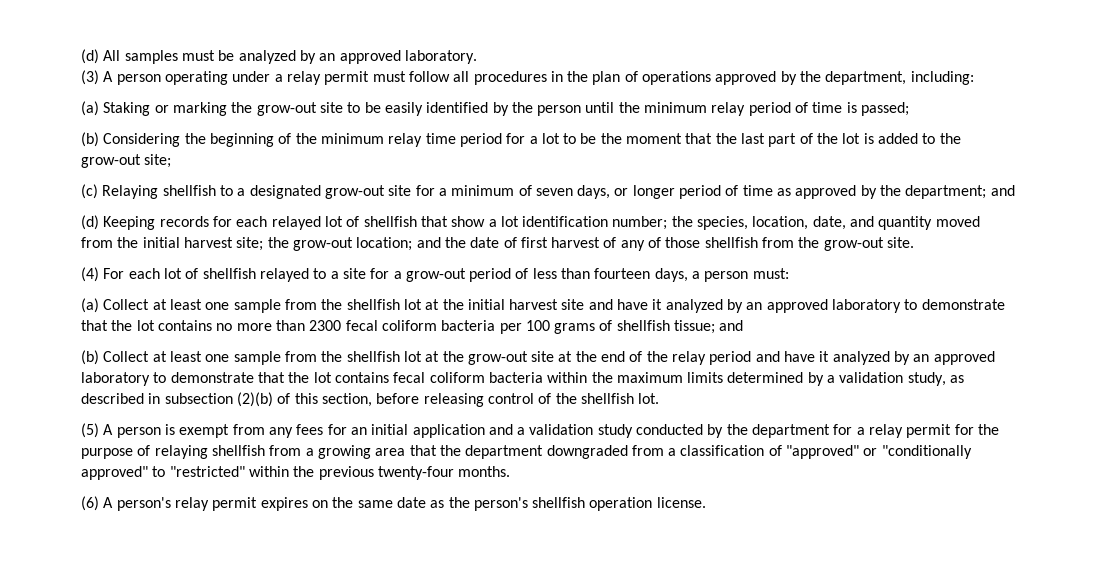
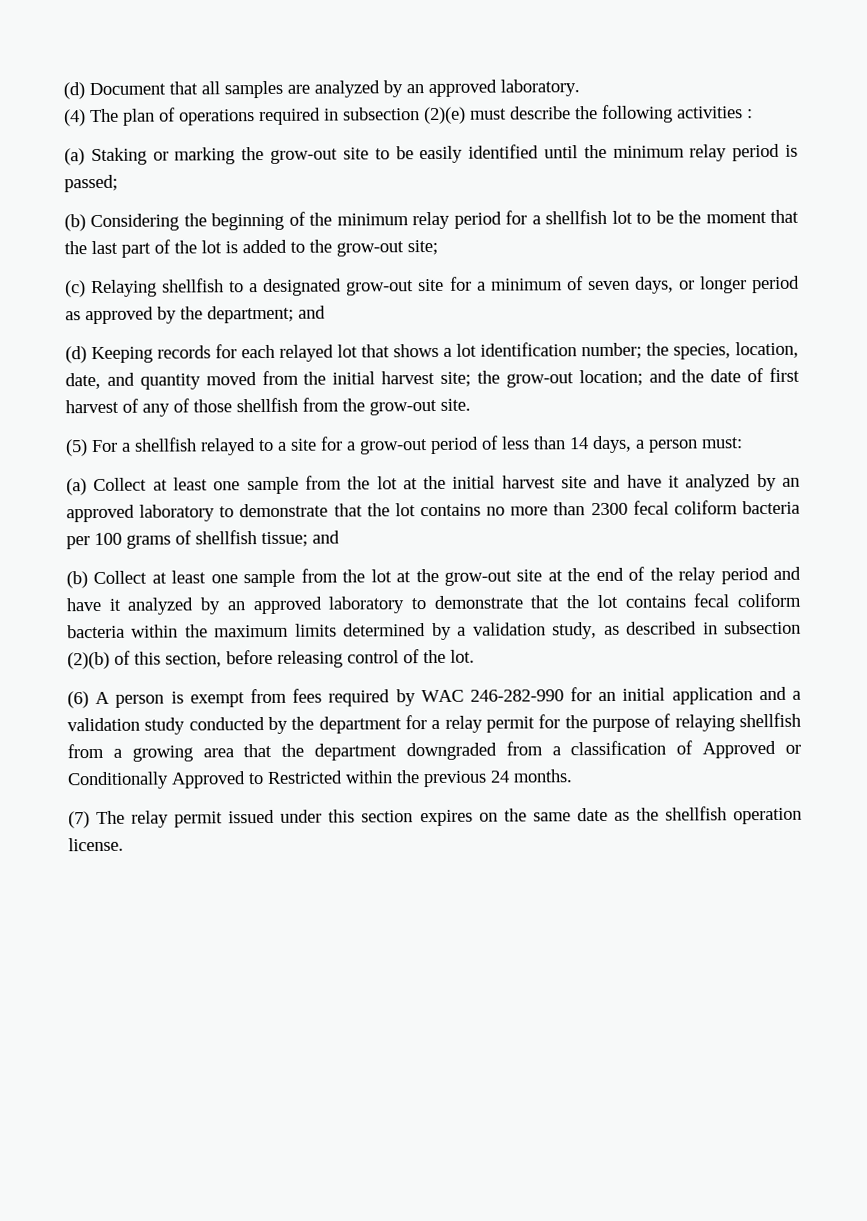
- (d) All samples must be analyzed by an approved laboratory.
+ (d) Document that all samples are analyzed by an approved laboratory.
- (3) A person operating under a relay permit must follow all procedures in the plan of operations approved by the department, including:
+ (4) The plan of operations required in subsection (2)(e) must describe the following activities :
- (a) Staking or marking the grow-out site to be easily identified by the person until the minimum relay period of time is passed;
+ (a) Staking or marking the grow-out site to be easily identified until the minimum relay period is passed;
- (b) Considering the beginning of the minimum relay time period for a lot to be the moment that the last part of the lot is added to the grow-out site;
+ (b) Considering the beginning of the minimum relay period for a shellfish lot to be the moment that the last part of the lot is added to the grow-out site;
- (c) Relaying shellfish to a designated grow-out site for a minimum of seven days, or longer period of time as approved by the department; and
+ (c) Relaying shellfish to a designated grow-out site for a minimum of seven days, or longer period as approved by the department; and
- (d) Keeping records for each relayed lot of shellfish that show a lot identification number; the species, location, date, and quantity moved from the initial harvest site; the grow-out location; and the date of first harvest of any of those shellfish from the grow-out site.
+ (d) Keeping records for each relayed lot that shows a lot identification number; the species, location, date, and quantity moved from the initial harvest site; the grow-out location; and the date of first harvest of any of those shellfish from the grow-out site.
- (4) For each lot of shellfish relayed to a site for a grow-out period of less than fourteen days, a person must:
+ (5) For a shellfish relayed to a site for a grow-out period of less than 14 days, a person must:
- (a) Collect at least one sample from the shellfish lot at the initial harvest site and have it analyzed by an approved laboratory to demonstrate that the lot contains no more than 2300 fecal coliform bacteria per 100 grams of shellfish tissue; and
+ (a) Collect at least one sample from the lot at the initial harvest site and have it analyzed by an approved laboratory to demonstrate that the lot contains no more than 2300 fecal coliform bacteria per 100 grams of shellfish tissue; and
- (b) Collect at least one sample from the shellfish lot at the grow-out site at the end of the relay period and have it analyzed by an approved laboratory to demonstrate that the lot contains fecal coliform bacteria within the maximum limits determined by a validation study, as described in subsection (2)(b) of this section, before releasing control of the shellfish lot.
+ (b) Collect at least one sample from the lot at the grow-out site at the end of the relay period and have it analyzed by an approved laboratory to demonstrate that the lot contains fecal coliform bacteria within the maximum limits determined by a validation study, as described in subsection (2)(b) of this section, before releasing control of the lot.
- (5) A person is exempt from any fees for an initial application and a validation study conducted by the department for a relay permit for the purpose of relaying shellfish from a growing area that the department downgraded from a classification of "approved" or "conditionally approved" to "restricted" within the previous twenty-four months.
+ (6) A person is exempt from fees required by WAC 246-282-990 for an initial application and a validation study conducted by the department for a relay permit for the purpose of relaying shellfish from a growing area that the department downgraded from a classification of Approved or Conditionally Approved to Restricted within the previous 24 months.
- (6) A person's relay permit expires on the same date as the person's shellfish operation license.
+ (7) The relay permit issued under this section expires on the same date as the shellfish operation license.

